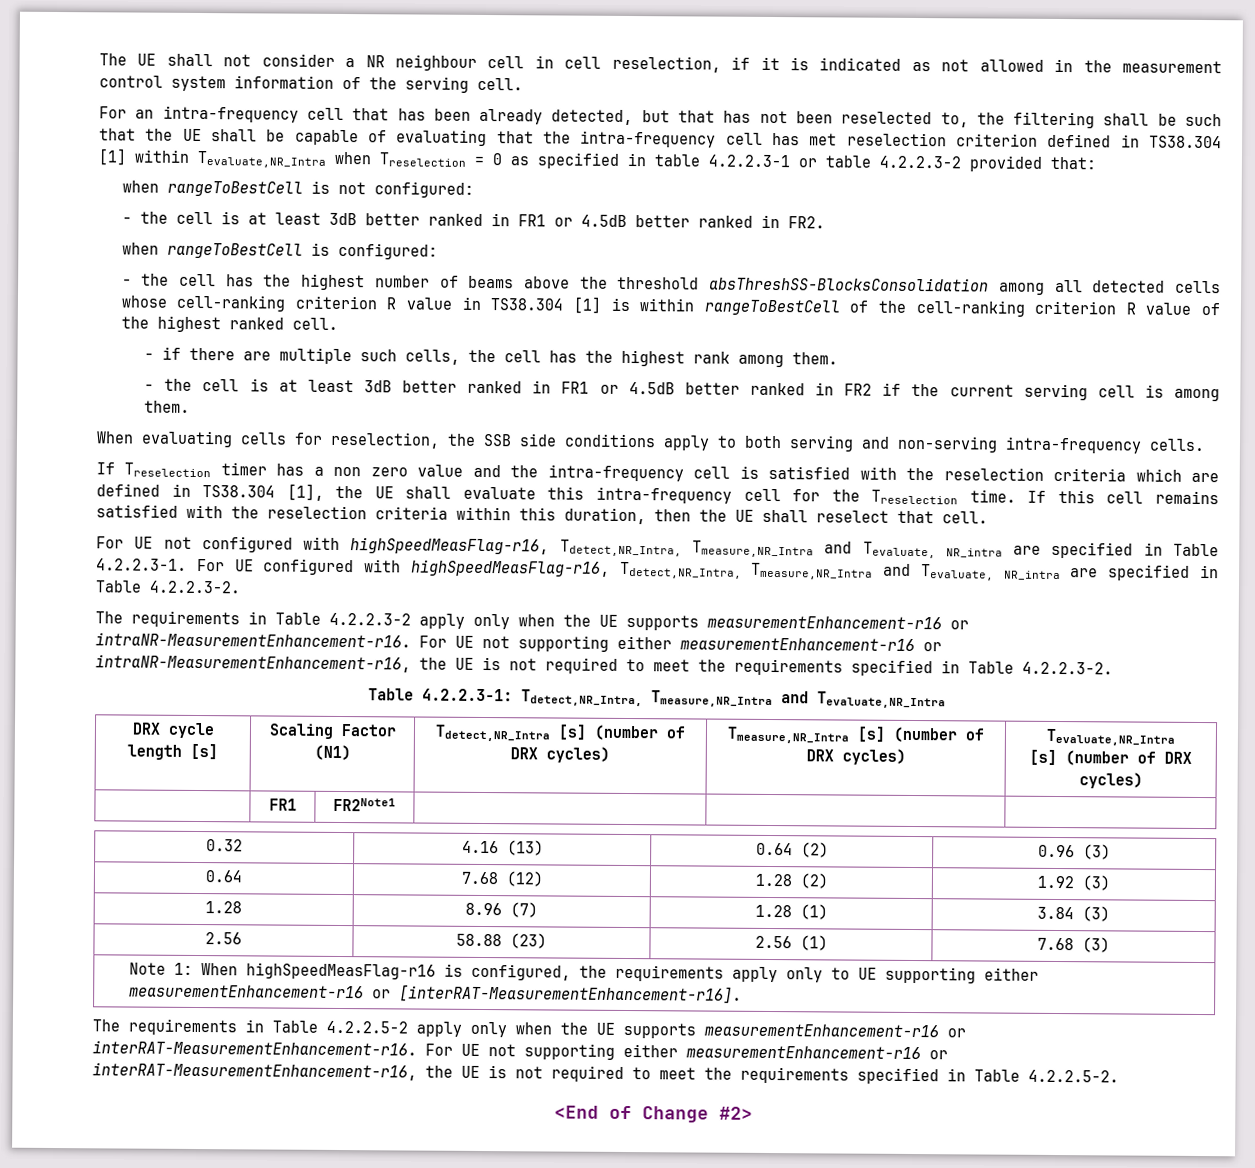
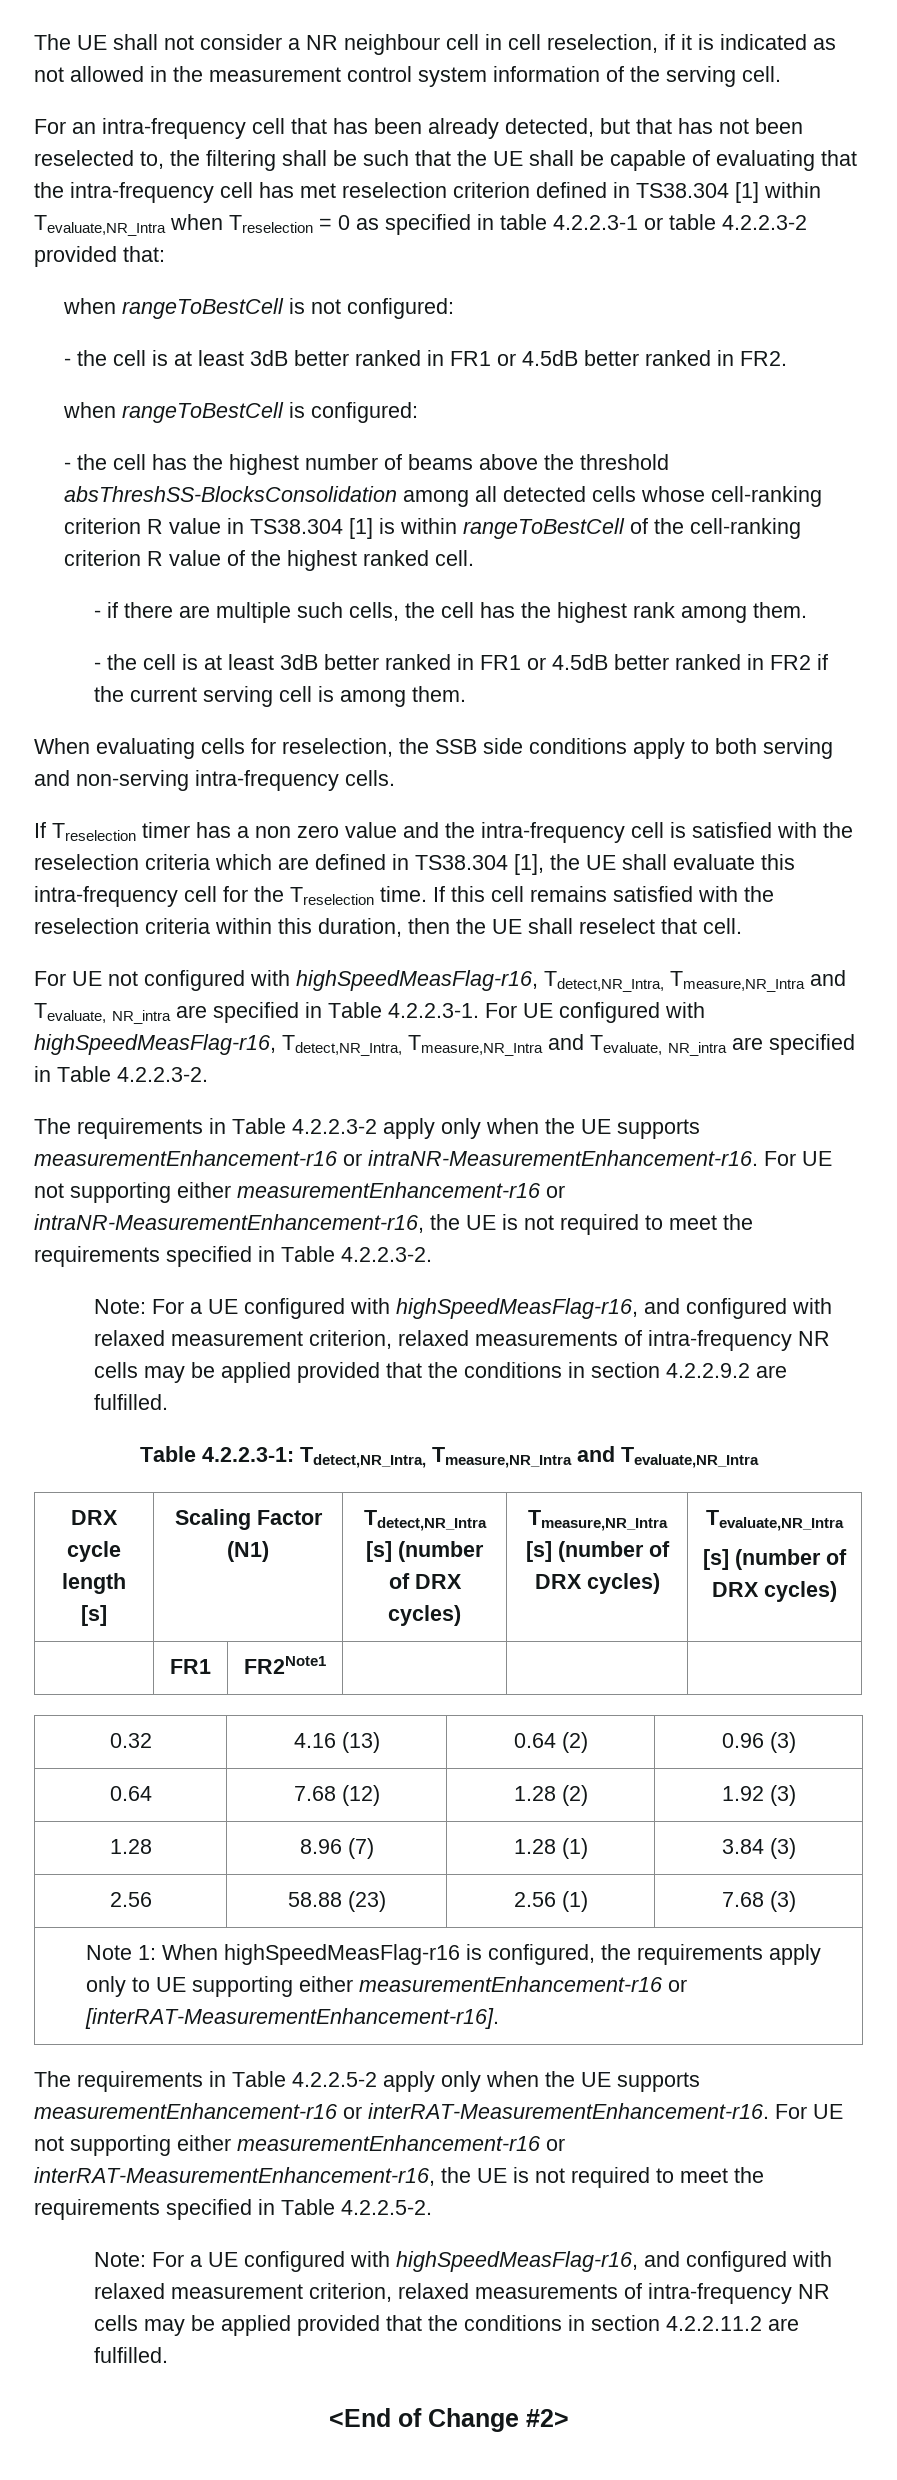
+ Note: For a UE configured with highSpeedMeasFlag-r16, and configured with relaxed measurement criterion, relaxed measurements of intra-frequency NR cells may be applied provided that the conditions in section 4.2.2.9.2 are fulfilled.
+ Note: For a UE configured with highSpeedMeasFlag-r16, and configured with relaxed measurement criterion, relaxed measurements of intra-frequency NR cells may be applied provided that the conditions in section 4.2.2.11.2 are fulfilled.

